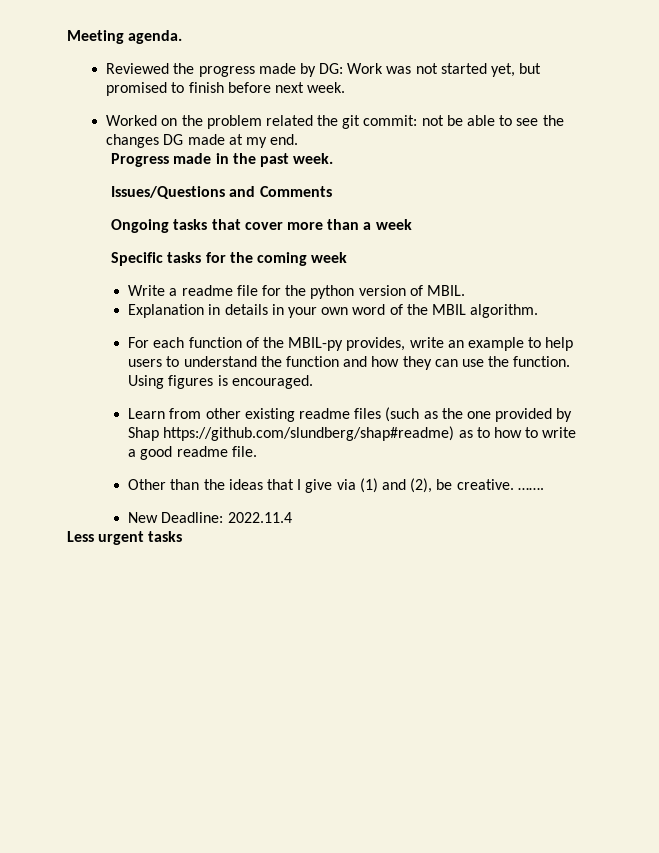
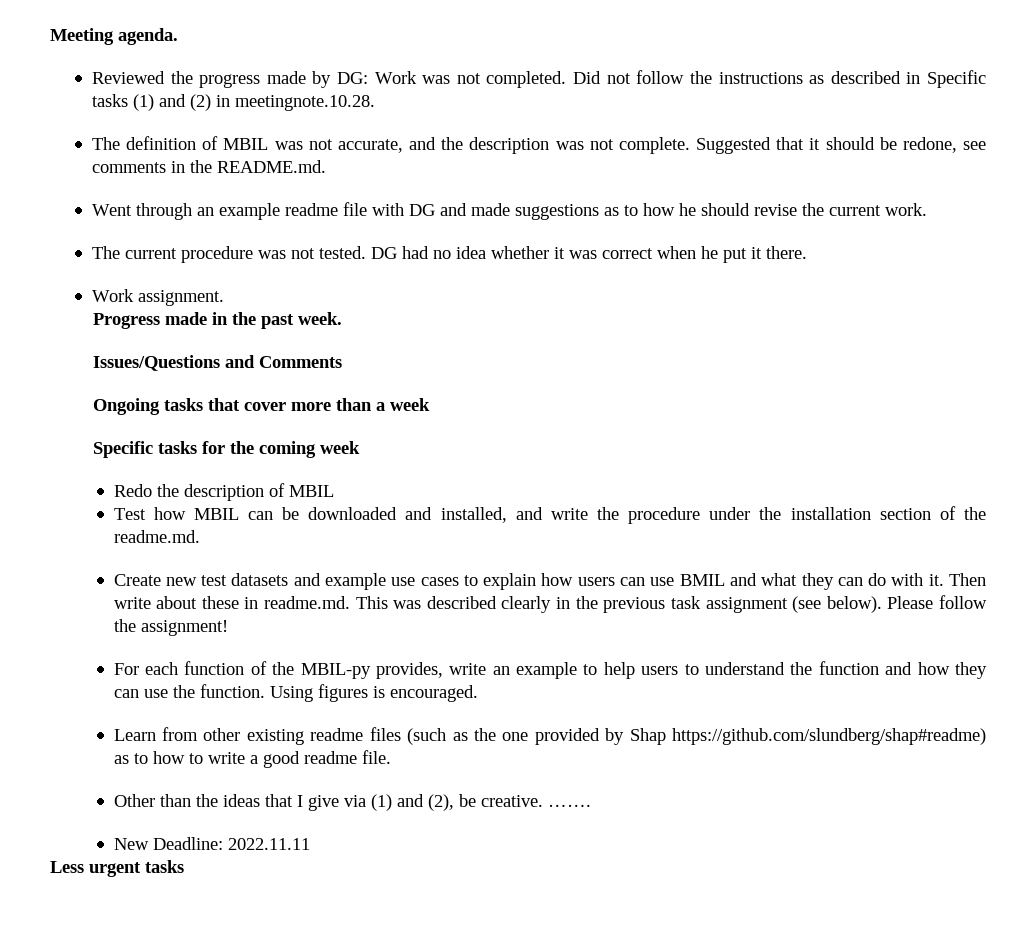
- Reviewed the progress made by DG: Work was not started yet, but promised to finish before next week.
- Worked on the problem related the git commit: not be able to see the changes DG made at my end.
+ Reviewed the progress made by DG: Work was not completed. Did not follow the instructions as described in Specific tasks (1) and (2) in meetingnote.10.28.
+ The definition of MBIL was not accurate, and the description was not complete. Suggested that it should be redone, see comments in the README.md.
+ Went through an example readme file with DG and made suggestions as to how he should revise the current work.
+ The current procedure was not tested. DG had no idea whether it was correct when he put it there.
+ Work assignment.
- Write a readme file for the python version of MBIL.
- Explanation in details in your own word of the MBIL algorithm.
+ Redo the description of MBIL
+ Test how MBIL can be downloaded and installed, and write the procedure under the installation section of the readme.md.
+ Create new test datasets and example use cases to explain how users can use BMIL and what they can do with it. Then write about these in readme.md. This was described clearly in the previous task assignment (see below). Please follow the assignment!
- New Deadline: 2022.11.4
+ New Deadline: 2022.11.11

